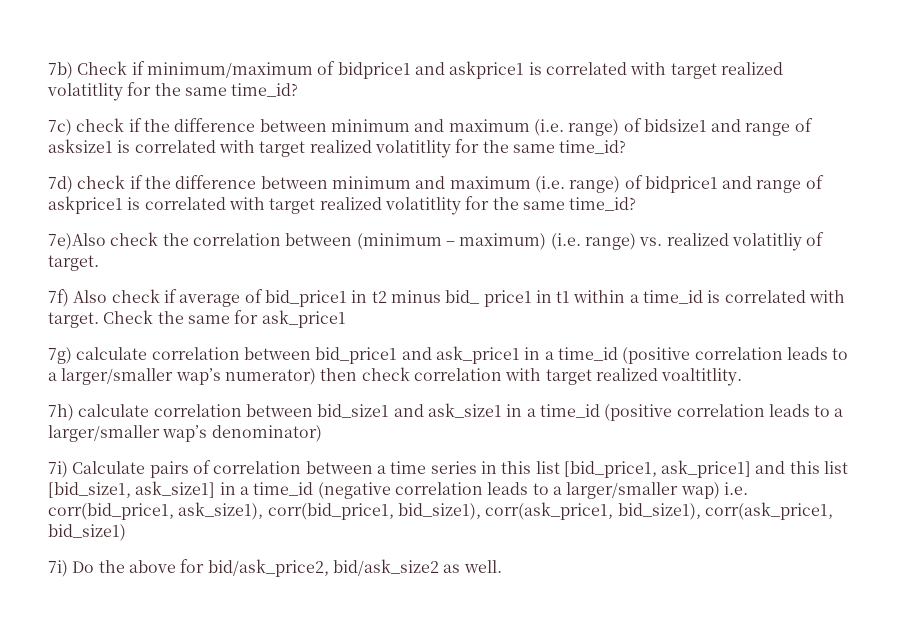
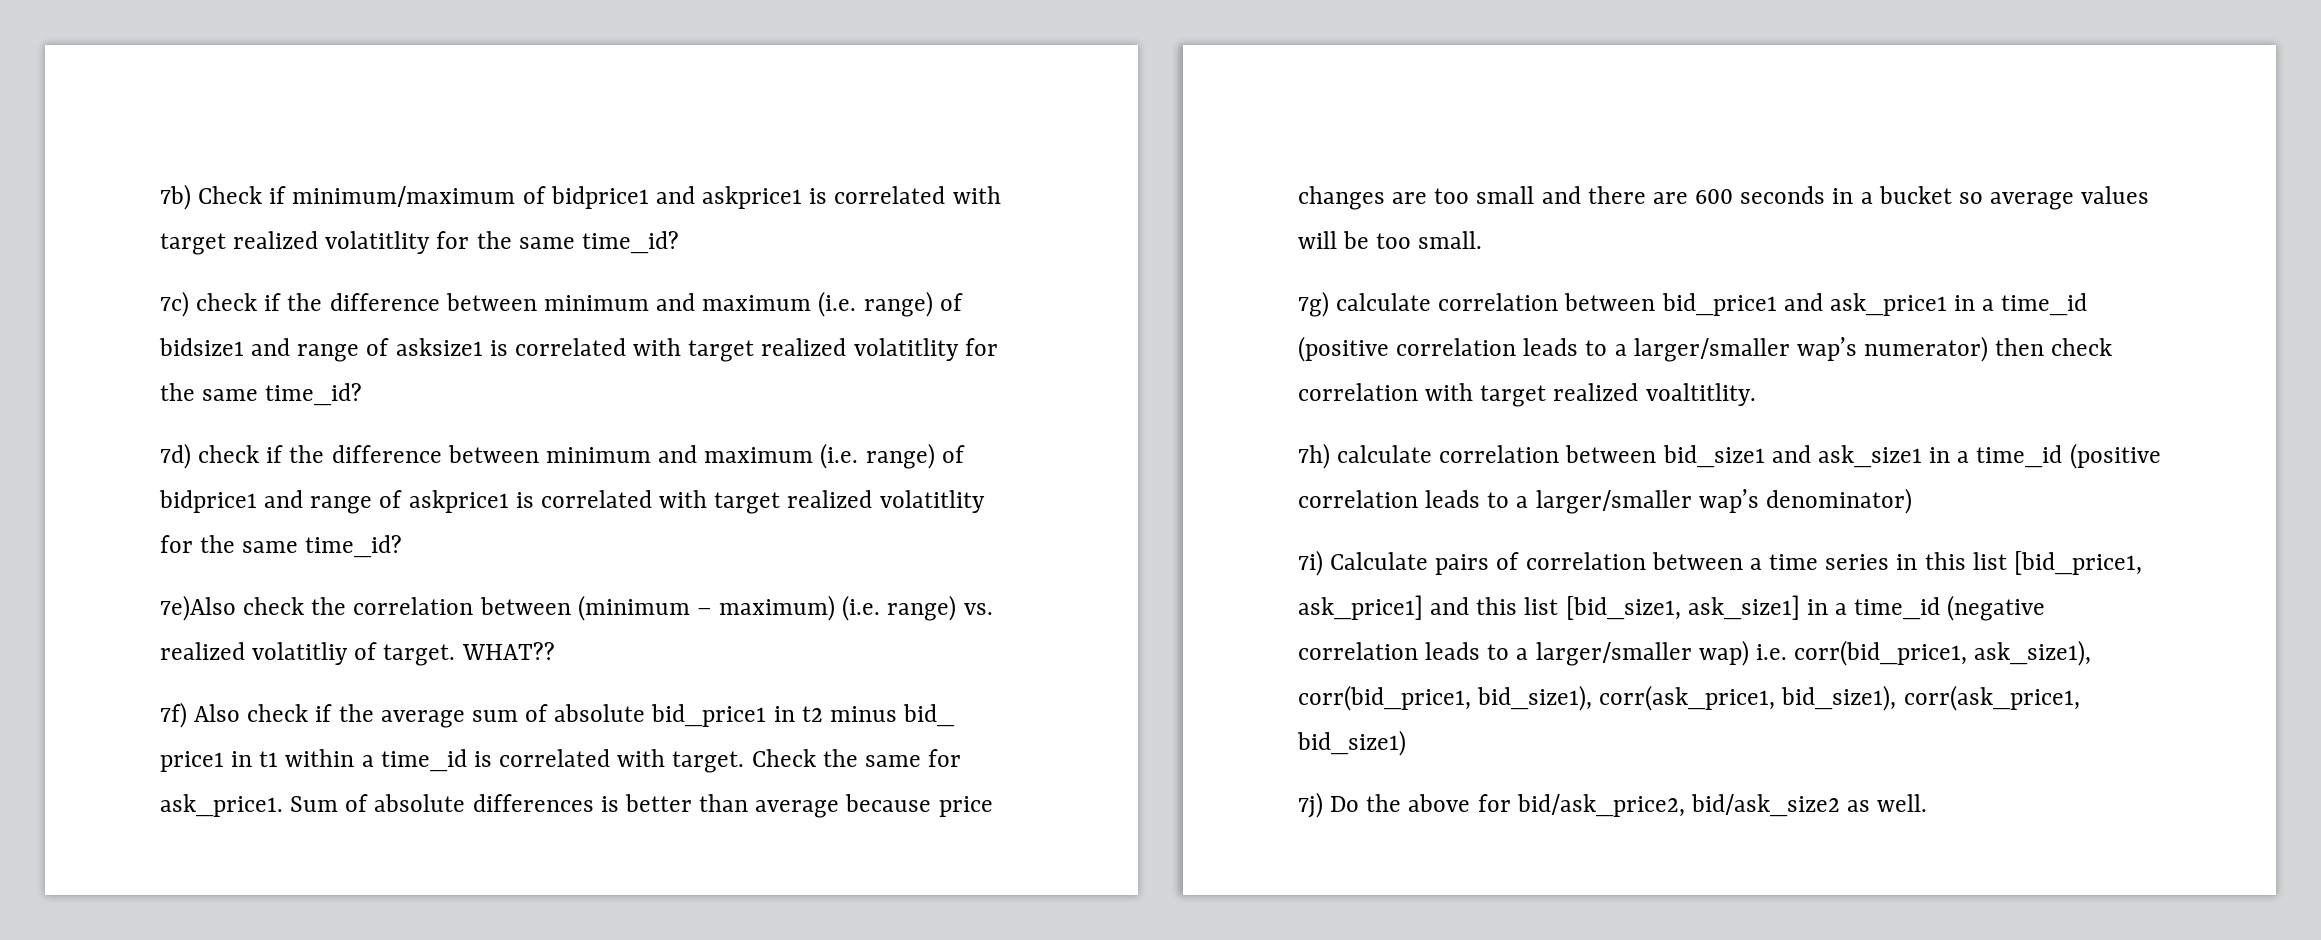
+ WHAT??
- 7f) Also check if average of bid_price1 in t2 minus bid_ price1 in t1 within a time_id is correlated with target.
+ 7f) Also check if the average sum of absolute bid_price1 in t2 minus bid_ price1 in t1 within a time_id is correlated with target.
- Check the same for ask_price1
+ Check the same for ask_price1. Sum of absolute differences is better than average because price changes are too small and there are 600 seconds in a bucket so average values will be too small.
- 7i) Do the above for bid/ask_price2, bid/ask_size2 as well.
+ 7j) Do the above for bid/ask_price2, bid/ask_size2 as well.

